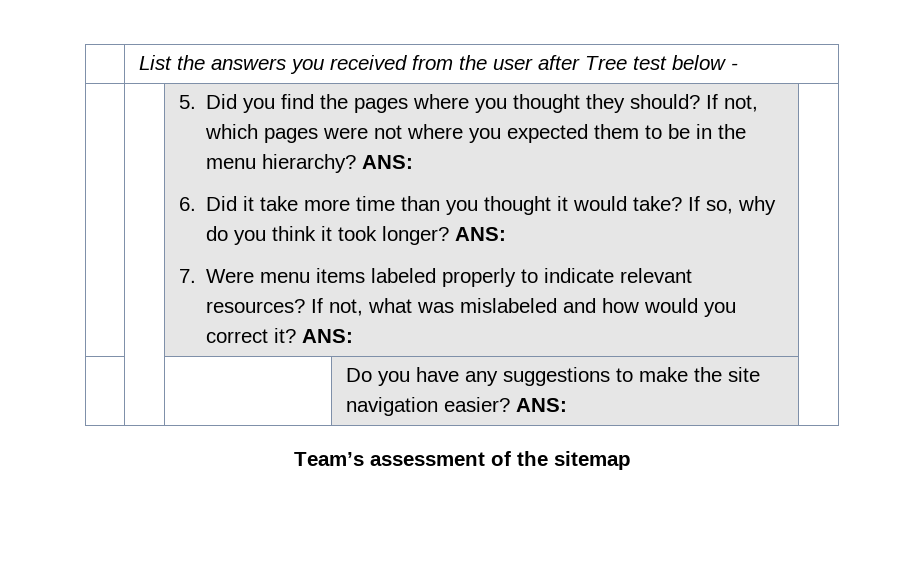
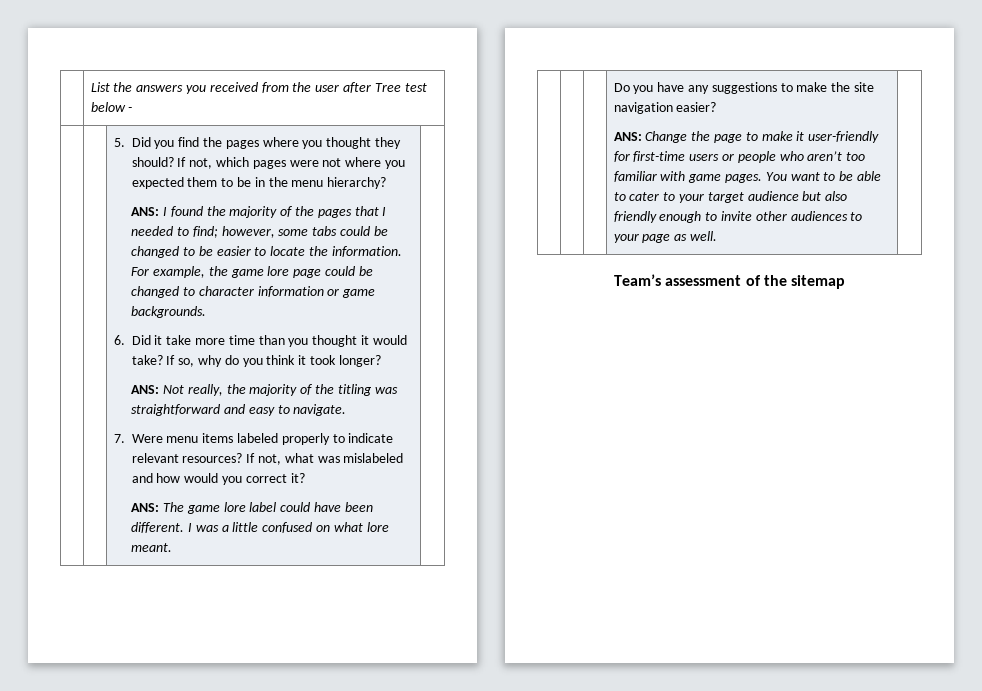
- If not, which pages were not where you expected them to be in the menu hierarchy? ANS:
+ If not, which pages were not where you expected them to be in the menu hierarchy?
+ ANS: I found the majority of the pages that I needed to find; however, some tabs could be changed to be easier to locate the information. For example, the game lore page could be changed to character information or game backgrounds.
- If so, why do you think it took longer? ANS:
+ If so, why do you think it took longer?
+ ANS: Not really, the majority of the titling was straightforward and easy to navigate.
- If not, what was mislabeled and how would you correct it? ANS:
+ If not, what was mislabeled and how would you correct it?
+ ANS: The game lore label could have been different. I was a little confused on what lore meant.
- Do you have any suggestions to make the site navigation easier? ANS:
+ Do you have any suggestions to make the site navigation easier?
+ ANS: Change the page to make it user-friendly for first-time users or people who aren’t too familiar with game pages. You want to be able to cater to your target audience but also friendly enough to invite other audiences to your page as well.

